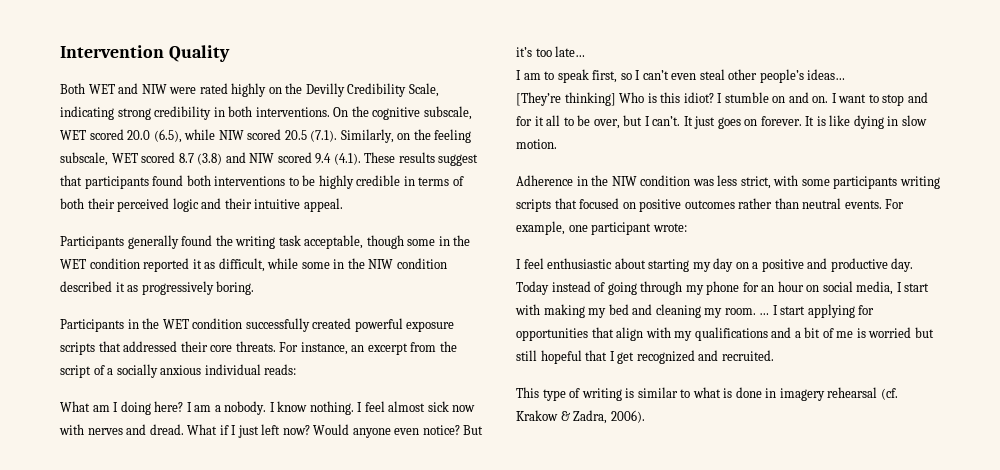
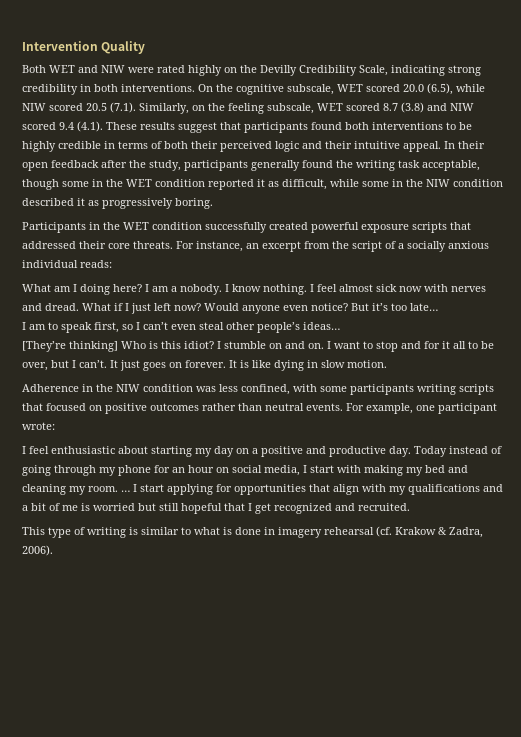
- On the cognitive subscale, WET scored 20.0 (6.5), while NIW scored 20.5 (7.1). Similarly, on the feeling subscale, WET scored 8.7 (3.8) and NIW scored 9.4 (4.1). These results suggest that participants found both interventions to be highly credible in terms of both their perceived logic and their intuitive appeal.
- Participants generally found the writing task acceptable, though some in the WET condition reported it as difficult, while some in the NIW condition described it as progressively boring.
+ On the cognitive subscale, WET scored 20.0 (6.5), while NIW scored 20.5 (7.1). Similarly, on the feeling subscale, WET scored 8.7 (3.8) and NIW scored 9.4 (4.1). These results suggest that participants found both interventions to be highly credible in terms of both their perceived logic and their intuitive appeal. In their open feedback after the study, participants generally found the writing task acceptable, though some in the WET condition reported it as difficult, while some in the NIW condition described it as progressively boring.
- Adherence in the NIW condition was less strict, with some participants writing scripts that focused on positive outcomes rather than neutral events.
+ Adherence in the NIW condition was less confined, with some participants writing scripts that focused on positive outcomes rather than neutral events.

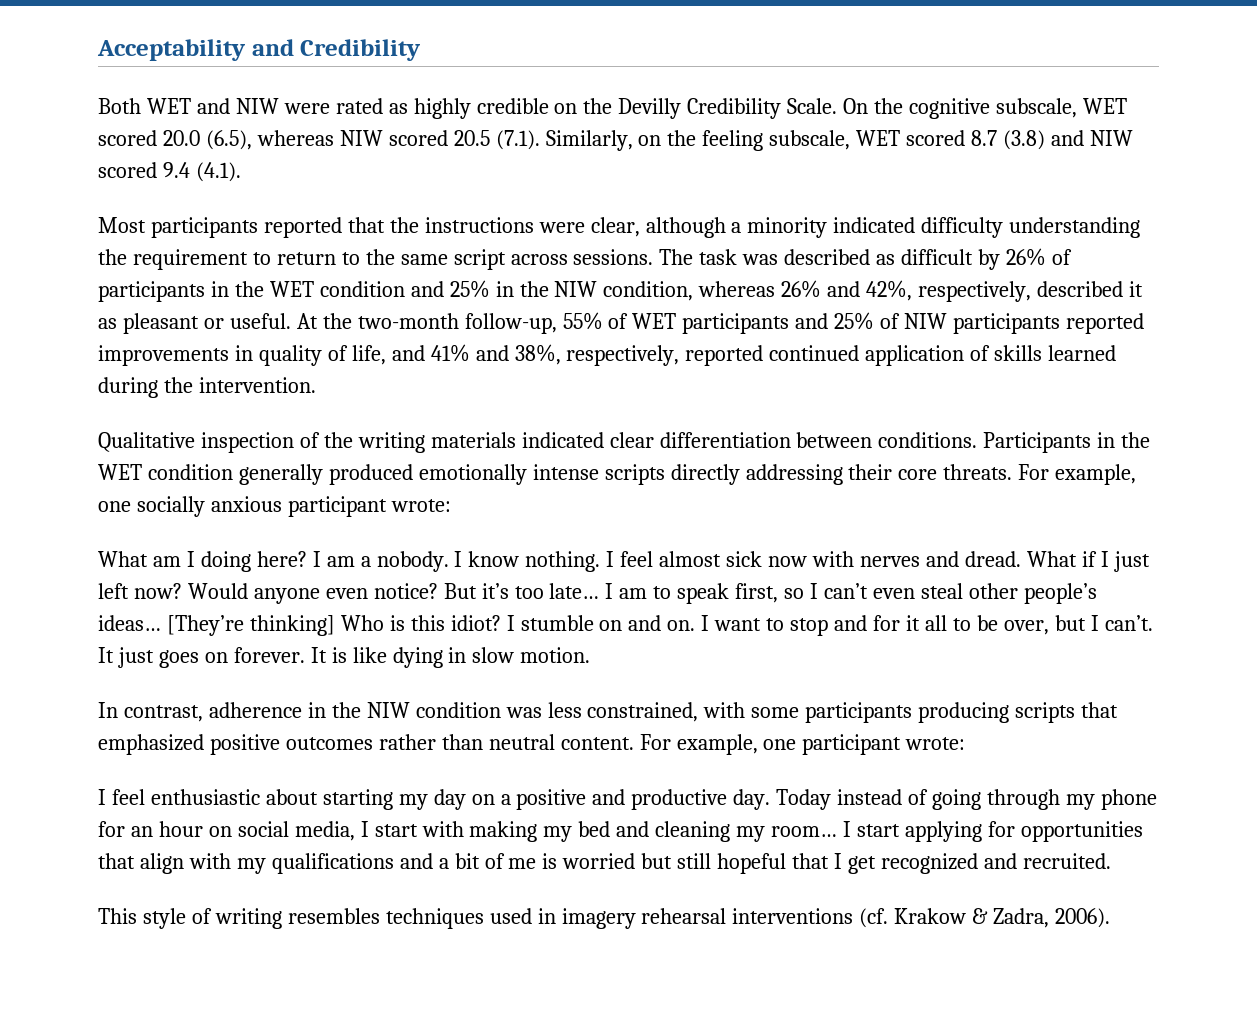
- Intervention Quality
+ Acceptability and Credibility
- Both WET and NIW were rated highly on the Devilly Credibility Scale, indicating strong credibility in both interventions.
+ Both WET and NIW were rated as highly credible on the Devilly Credibility Scale.
- On the cognitive subscale, WET scored 20.0 (6.5), while NIW scored 20.5 (7.1). Similarly, on the feeling subscale, WET scored 8.7 (3.8) and NIW scored 9.4 (4.1). These results suggest that participants found both interventions to be highly credible in terms of both their perceived logic and their intuitive appeal. In their open feedback after the study, participants generally found the writing task acceptable, though some in the WET condition reported it as difficult, while some in the NIW condition described it as progressively boring.
- Participants in the WET condition successfully created powerful exposure scripts that addressed their core threats. For instance, an excerpt from the script of a socially anxious individual reads:
+ On the cognitive subscale, WET scored 20.0 (6.5), whereas NIW scored 20.5 (7.1). Similarly, on the feeling subscale, WET scored 8.7 (3.8) and NIW scored 9.4 (4.1).
+ Most participants reported that the instructions were clear, although a minority indicated difficulty understanding the requirement to return to the same script across sessions. The task was described as difficult by 26% of participants in the WET condition and 25% in the NIW condition, whereas 26% and 42%, respectively, described it as pleasant or useful. At the two-month follow-up, 55% of WET participants and 25% of NIW participants reported improvements in quality of life, and 41% and 38%, respectively, reported continued application of skills learned during the intervention.
+ Qualitative inspection of the writing materials indicated clear differentiation between conditions. Participants in the WET condition generally produced emotionally intense scripts directly addressing their core threats. For example, one socially anxious participant wrote:
- But it’s too late…
- I am to speak first, so I can’t even steal other people’s ideas…
- [They’re thinking] Who is this idiot?
+ But it’s too late… I am to speak first, so I can’t even steal other people’s ideas… [They’re thinking] Who is this idiot?
- Adherence in the NIW condition was less confined, with some participants writing scripts that focused on positive outcomes rather than neutral events.
+ In contrast, adherence in the NIW condition was less constrained, with some participants producing scripts that emphasized positive outcomes rather than neutral content.
- Today instead of going through my phone for an hour on social media, I start with making my bed and cleaning my room. …
+ Today instead of going through my phone for an hour on social media, I start with making my bed and cleaning my room…
- This type of writing is similar to what is done in imagery rehearsal (cf. Krakow & Zadra, 2006).
+ This style of writing resembles techniques used in imagery rehearsal interventions (cf. Krakow & Zadra, 2006).

